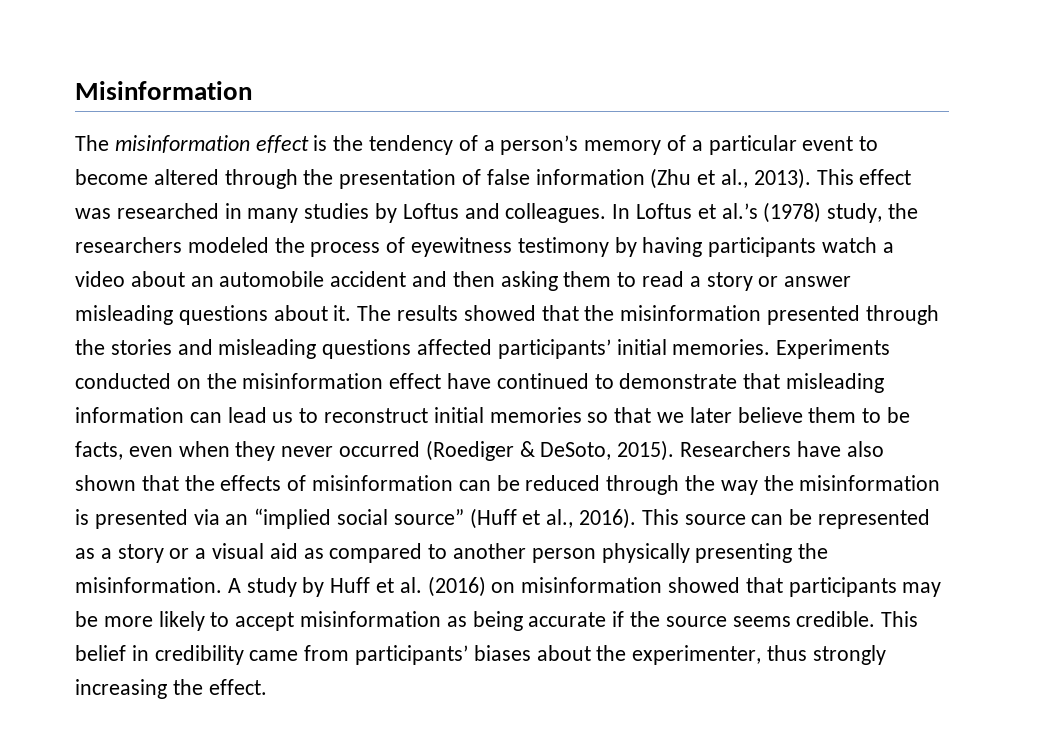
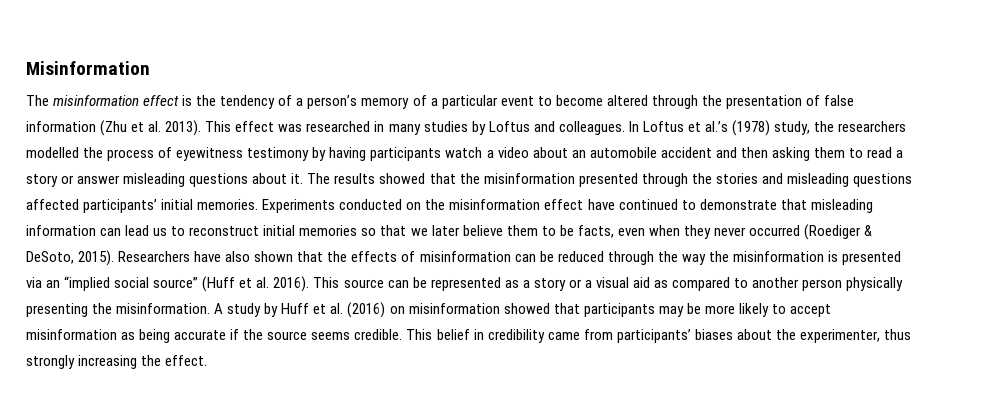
- The misinformation effect is the tendency of a person’s memory of a particular event to become altered through the presentation of false information (Zhu et al., 2013).
+ The misinformation effect is the tendency of a person’s memory of a particular event to become altered through the presentation of false information (Zhu et al. 2013).
- In Loftus et al.’s (1978) study, the researchers modeled the process of eyewitness testimony by having participants watch a video about an automobile accident and then asking them to read a story or answer misleading questions about it.
+ In Loftus et al.’s (1978) study, the researchers modelled the process of eyewitness testimony by having participants watch a video about an automobile accident and then asking them to read a story or answer misleading questions about it.
- Researchers have also shown that the effects of misinformation can be reduced through the way the misinformation is presented via an “implied social source” (Huff et al., 2016).
+ Researchers have also shown that the effects of misinformation can be reduced through the way the misinformation is presented via an “implied social source” (Huff et al. 2016).

